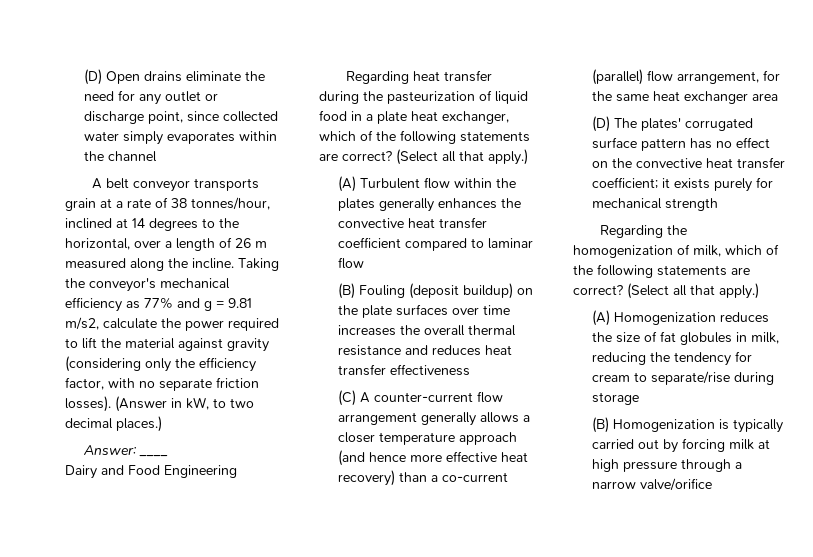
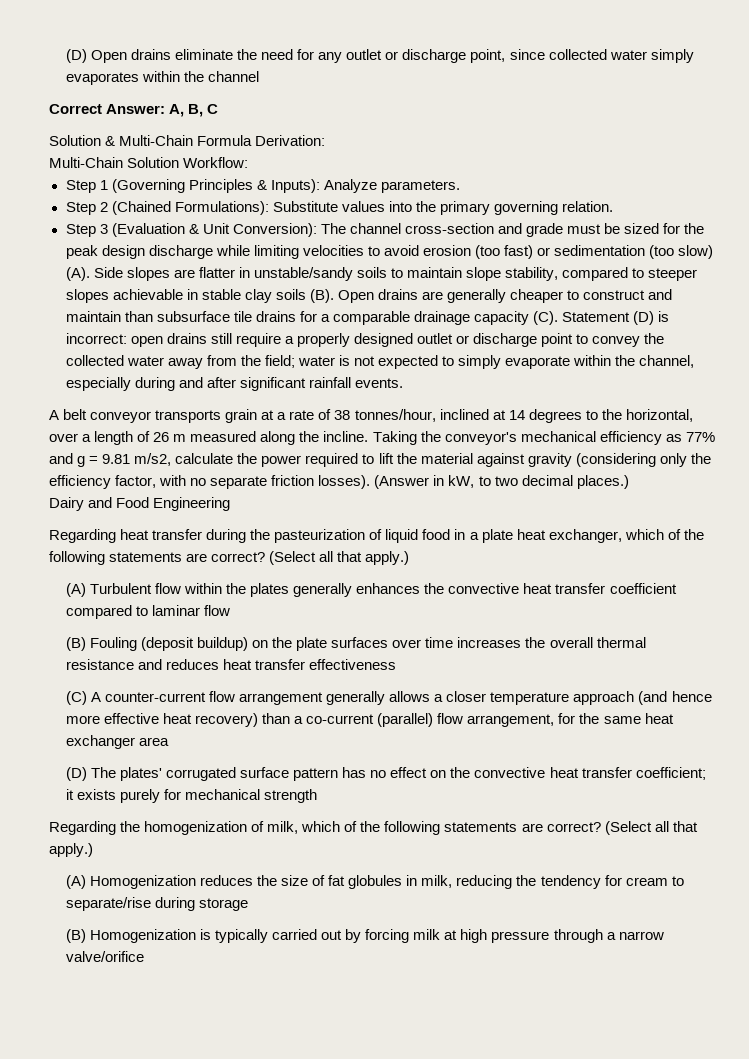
+ Correct Answer: A, B, C
+ Solution & Multi-Chain Formula Derivation:
+ Multi-Chain Solution Workflow:
+ Step 1 (Governing Principles & Inputs): Analyze parameters.
+ Step 2 (Chained Formulations): Substitute values into the primary governing relation.
+ Step 3 (Evaluation & Unit Conversion): The channel cross-section and grade must be sized for the peak design discharge while limiting velocities to avoid erosion (too fast) or sedimentation (too slow) (A). Side slopes are flatter in unstable/sandy soils to maintain slope stability, compared to steeper slopes achievable in stable clay soils (B). Open drains are generally cheaper to construct and maintain than subsurface tile drains for a comparable drainage capacity (C). Statement (D) is incorrect: open drains still require a properly designed outlet or discharge point to convey the collected water away from the field; water is not expected to simply evaporate within the channel, especially during and after significant rainfall events.
- Answer: ____

